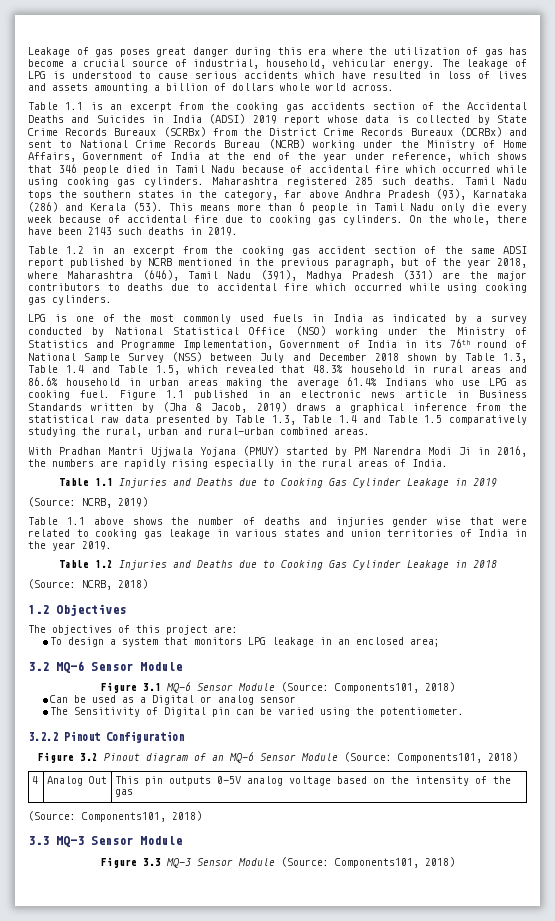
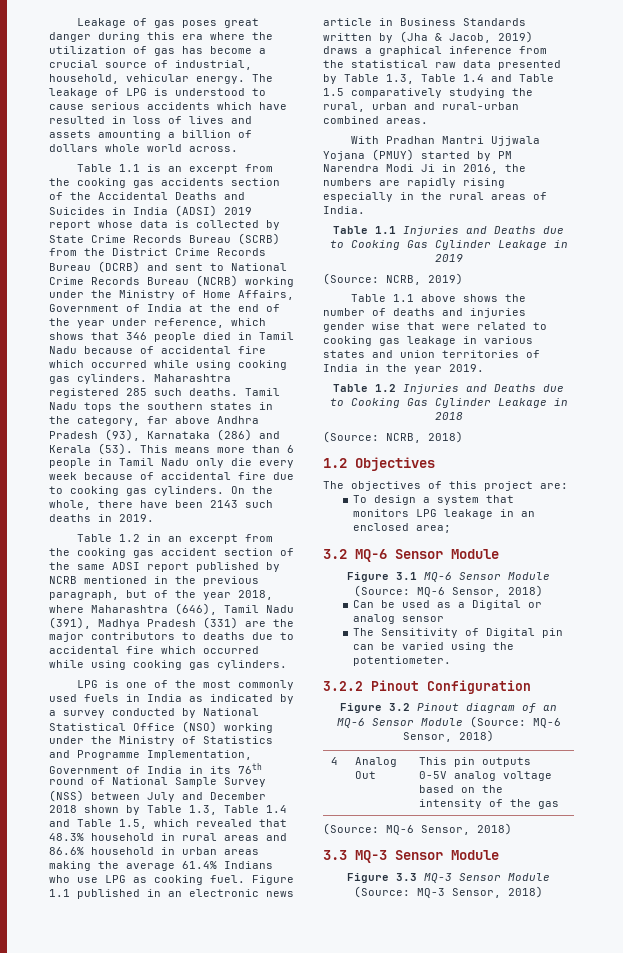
- Table 1.1 is an excerpt from the cooking gas accidents section of the Accidental Deaths and Suicides in India (ADSI) 2019 report whose data is collected by State Crime Records Bureaux (SCRBx) from the District Crime Records Bureaux (DCRBx) and sent to National Crime Records Bureau (NCRB) working under the Ministry of Home Affairs, Government of India at the end of the year under reference, which shows that 346 people died in Tamil Nadu because of accidental fire which occurred while using cooking gas cylinders.
+ Table 1.1 is an excerpt from the cooking gas accidents section of the Accidental Deaths and Suicides in India (ADSI) 2019 report whose data is collected by State Crime Records Bureau (SCRB) from the District Crime Records Bureau (DCRB) and sent to National Crime Records Bureau (NCRB) working under the Ministry of Home Affairs, Government of India at the end of the year under reference, which shows that 346 people died in Tamil Nadu because of accidental fire which occurred while using cooking gas cylinders.
- Figure 3.1 MQ-6 Sensor Module (Source: Components101, 2018)
+ Figure 3.1 MQ-6 Sensor Module (Source: MQ-6 Sensor, 2018)
- Figure 3.2 Pinout diagram of an MQ-6 Sensor Module (Source: Components101, 2018)
+ Figure 3.2 Pinout diagram of an MQ-6 Sensor Module (Source: MQ-6 Sensor, 2018)
  4 | Analog Out | This pin outputs 0-5V analog voltage based on the intensity of the gas
- (Source: Components101, 2018)
+ (Source: MQ-6 Sensor, 2018)
- Figure 3.3 MQ-3 Sensor Module (Source: Components101, 2018)
+ Figure 3.3 MQ-3 Sensor Module (Source: MQ-3 Sensor, 2018)

